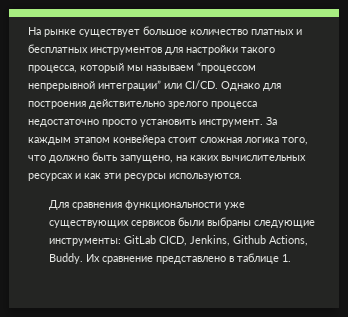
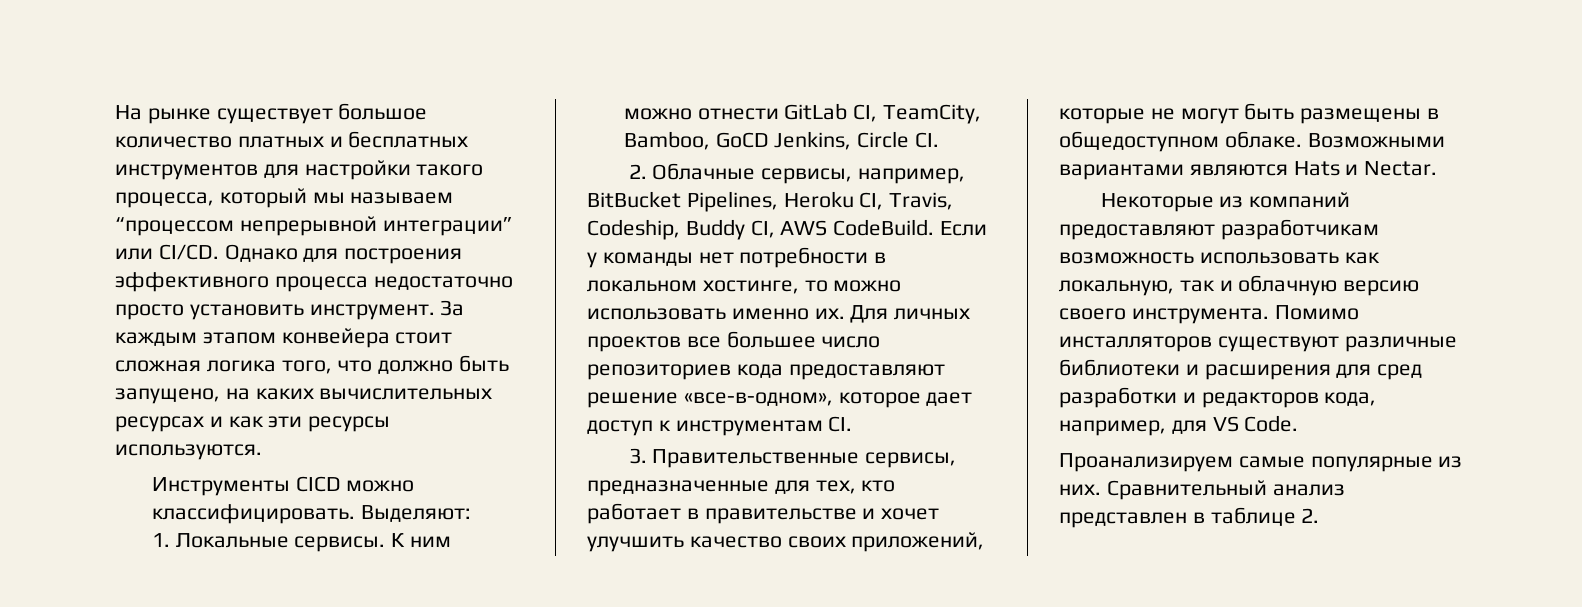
- Однако для построения действительно зрелого процесса недостаточно просто установить инструмент.
+ Однако для построения эффективного процесса недостаточно просто установить инструмент.
- Для сравнения функциональности уже существующих сервисов были выбраны следующие инструменты: GitLab CICD, Jenkins, Github Actions, Buddy. Их сравнение представлено в таблице 1.
+ Инструменты CICD можно классифицировать. Выделяют:
+ 1. Локальные сервисы. К ним можно отнести GitLab CI, TeamCity, Bamboo, GoCD Jenkins, Circle CI.
+ 2. Облачные сервисы, например, BitBucket Pipelines, Heroku CI, Travis, Codeship, Buddy CI, AWS CodeBuild. Если у команды нет потребности в локальном хостинге, то можно использовать именно их. Для личных проектов все большее число репозиториев кода предоставляют решение «все-в-одном», которое дает доступ к инструментам CI.
+ 3. Правительственные сервисы, предназначенные для тех, кто работает в правительстве и хочет улучшить качество своих приложений, которые не могут быть размещены в общедоступном облаке. Возможными вариантами являются Hats и Nectar.
+ Некоторые из компаний предоставляют разработчикам возможность использовать как локальную, так и облачную версию своего инструмента. Помимо инсталляторов существуют различные библиотеки и расширения для сред разработки и редакторов кода, например, для VS Code.
+ Проанализируем самые популярные из них. Сравнительный анализ представлен в таблице 2.

